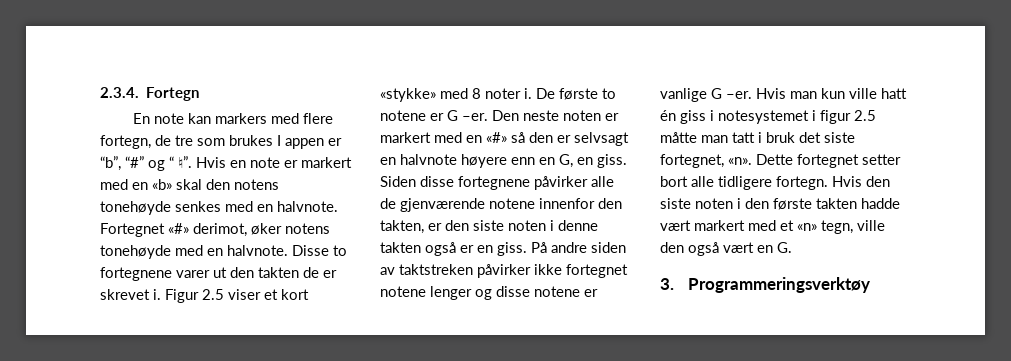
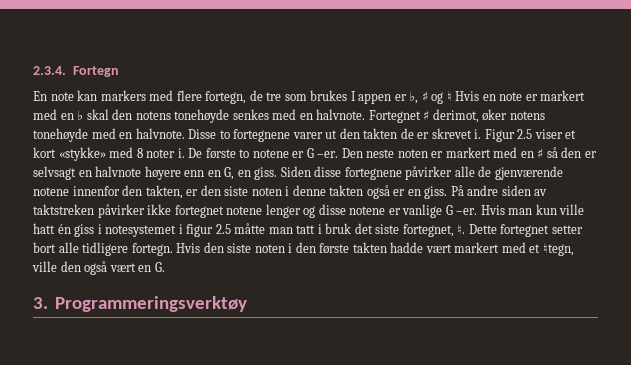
- En note kan markers med flere fortegn, de tre som brukes I appen er “b”, “#” og “ ♮”. Hvis en note er markert med en «b» skal den notens tonehøyde senkes med en halvnote.
+ En note kan markers med flere fortegn, de tre som brukes I appen er ♭, ♯ og ♮ Hvis en note er markert med en ♭ skal den notens tonehøyde senkes med en halvnote.
- Fortegnet «#» derimot, øker notens tonehøyde med en halvnote.
+ Fortegnet ♯ derimot, øker notens tonehøyde med en halvnote.
- Den neste noten er markert med en «#» så den er selvsagt en halvnote høyere enn en G, en giss.
+ Den neste noten er markert med en ♯ så den er selvsagt en halvnote høyere enn en G, en giss.
- Hvis man kun ville hatt én giss i notesystemet i figur 2.5 måtte man tatt i bruk det siste fortegnet, «n».
+ Hvis man kun ville hatt én giss i notesystemet i figur 2.5 måtte man tatt i bruk det siste fortegnet, ♮.
- Hvis den siste noten i den første takten hadde vært markert med et «n» tegn, ville den også vært en G.
+ Hvis den siste noten i den første takten hadde vært markert med et ♮tegn, ville den også vært en G.

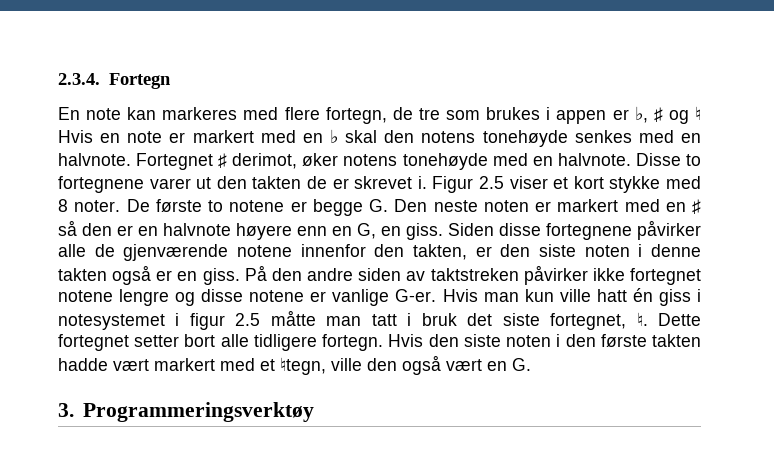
- En note kan markers med flere fortegn, de tre som brukes I appen er ♭, ♯ og ♮ Hvis en note er markert med en ♭ skal den notens tonehøyde senkes med en halvnote.
+ En note kan markeres med flere fortegn, de tre som brukes i appen er ♭, ♯ og ♮ Hvis en note er markert med en ♭ skal den notens tonehøyde senkes med en halvnote.
- Figur 2.5 viser et kort «stykke» med 8 noter i.
+ Figur 2.5 viser et kort stykke med 8 noter.
- De første to notene er G –er. Den neste noten er markert med en ♯ så den er selvsagt en halvnote høyere enn en G, en giss.
+ De første to notene er begge G. Den neste noten er markert med en ♯ så den er en halvnote høyere enn en G, en giss.
- På andre siden av taktstreken påvirker ikke fortegnet notene lenger og disse notene er vanlige G –er.
+ På den andre siden av taktstreken påvirker ikke fortegnet notene lengre og disse notene er vanlige G-er.

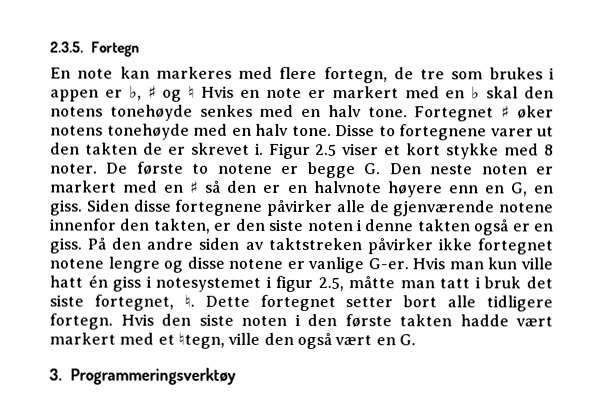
- 2.3.4. Fortegn
+ 2.3.5. Fortegn
- En note kan markeres med flere fortegn, de tre som brukes i appen er ♭, ♯ og ♮ Hvis en note er markert med en ♭ skal den notens tonehøyde senkes med en halvnote.
+ En note kan markeres med flere fortegn, de tre som brukes i appen er ♭, ♯ og ♮ Hvis en note er markert med en ♭ skal den notens tonehøyde senkes med en halv tone.
- Fortegnet ♯ derimot, øker notens tonehøyde med en halvnote.
+ Fortegnet ♯ øker notens tonehøyde med en halv tone.
- Hvis man kun ville hatt én giss i notesystemet i figur 2.5 måtte man tatt i bruk det siste fortegnet, ♮.
+ Hvis man kun ville hatt én giss i notesystemet i figur 2.5, måtte man tatt i bruk det siste fortegnet, ♮.

